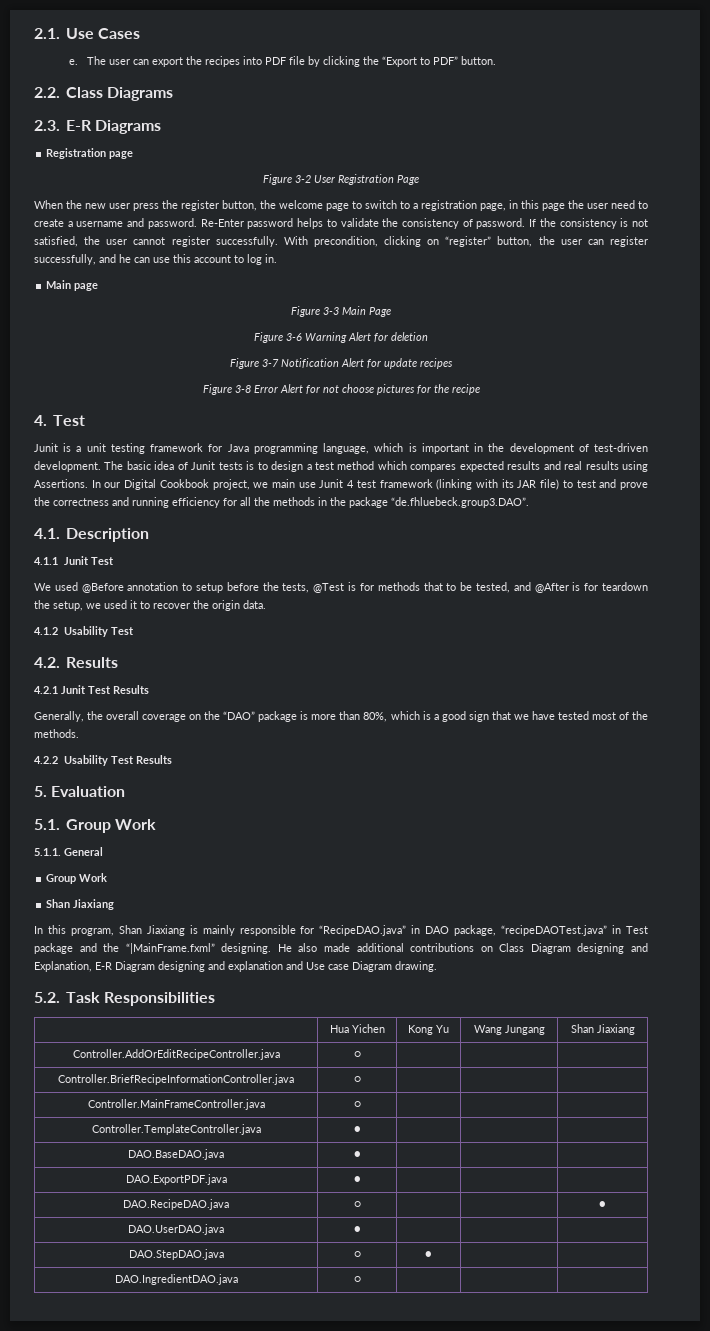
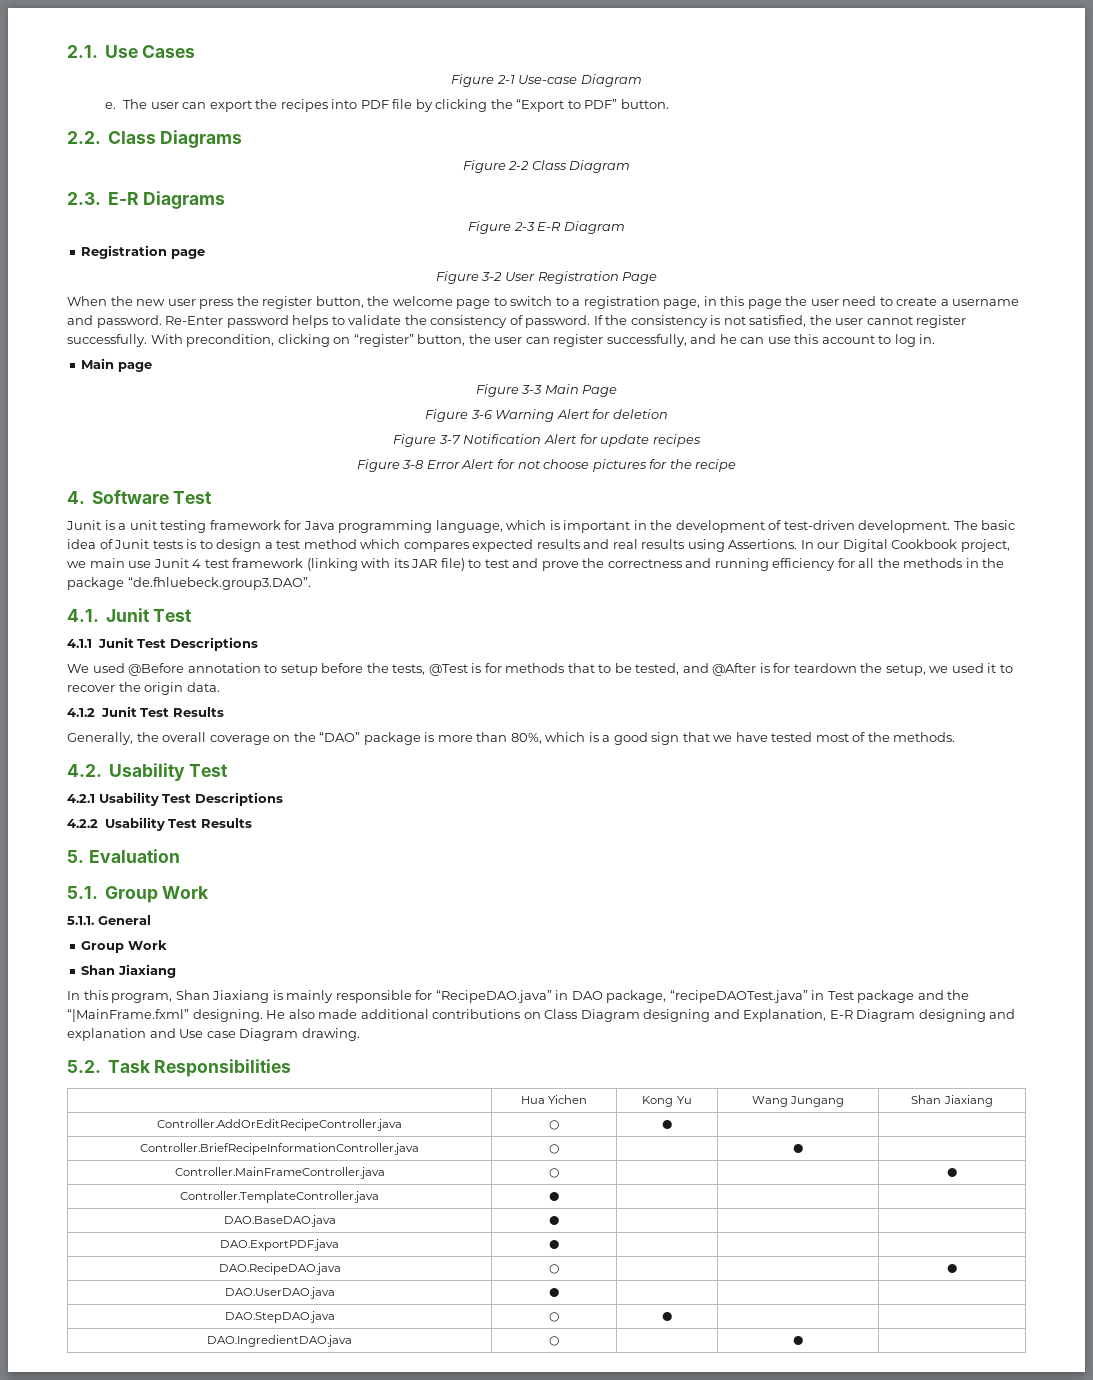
+ Figure 2-1 Use-case Diagram
+ Figure 2-2 Class Diagram
+ Figure 2-3 E-R Diagram
- 4. Test
+ 4. Software Test
- 4.1. Description
+ 4.1. Junit Test
- 4.1.1 Junit Test
+ 4.1.1 Junit Test Descriptions
- 4.1.2 Usability Test
- 4.2. Results
- 4.2.1 Junit Test Results
+ 4.1.2 Junit Test Results
+ 4.2. Usability Test
+ 4.2.1 Usability Test Descriptions
- Controller.AddOrEditRecipeController.java | ○ | | |
+ Controller.AddOrEditRecipeController.java | ○ | ● | |
- Controller.BriefRecipeInformationController.java | ○ | | |
+ Controller.BriefRecipeInformationController.java | ○ | | ● |
- Controller.MainFrameController.java | ○ | | |
+ Controller.MainFrameController.java | ○ | | | ●
- DAO.IngredientDAO.java | ○ | | |
+ DAO.IngredientDAO.java | ○ | | ● |

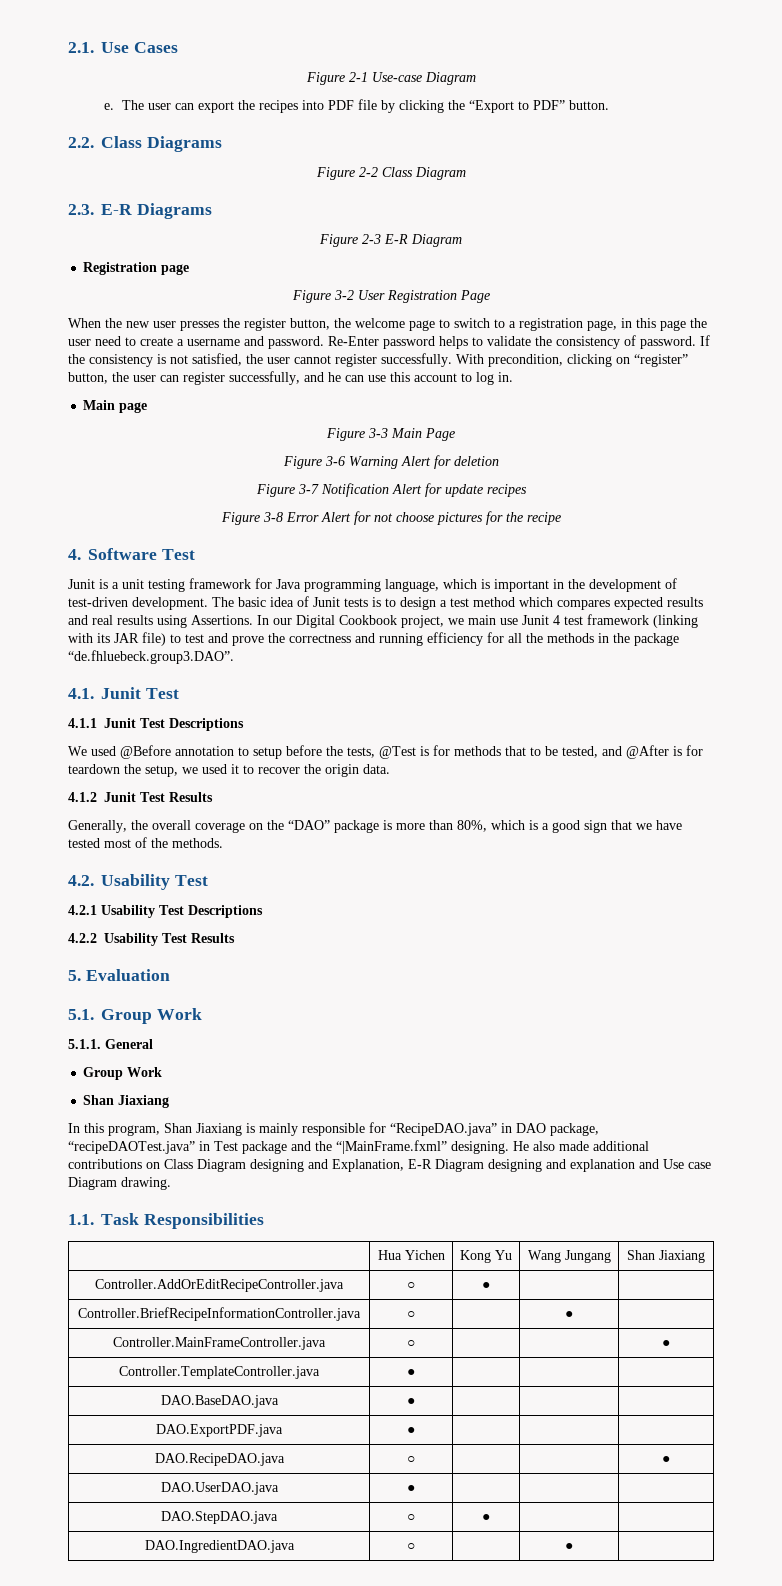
- When the new user press the register button, the welcome page to switch to a registration page, in this page the user need to create a username and password.
+ When the new user presses the register button, the welcome page to switch to a registration page, in this page the user need to create a username and password.
- 5.2. Task Responsibilities
+ 1.1. Task Responsibilities

